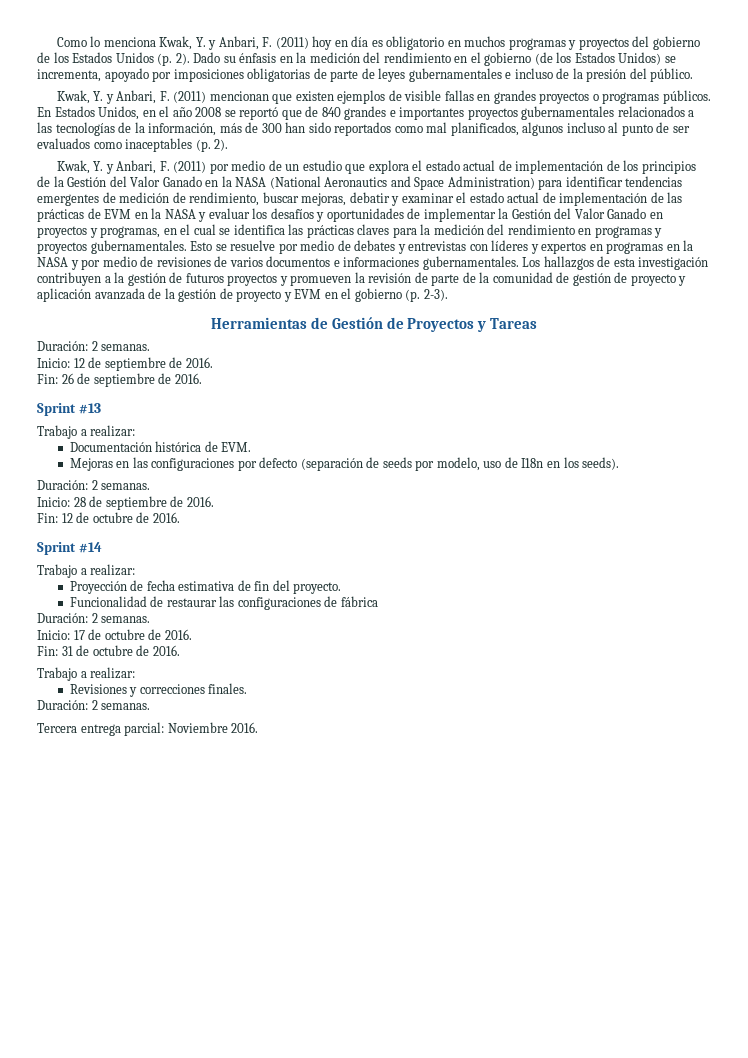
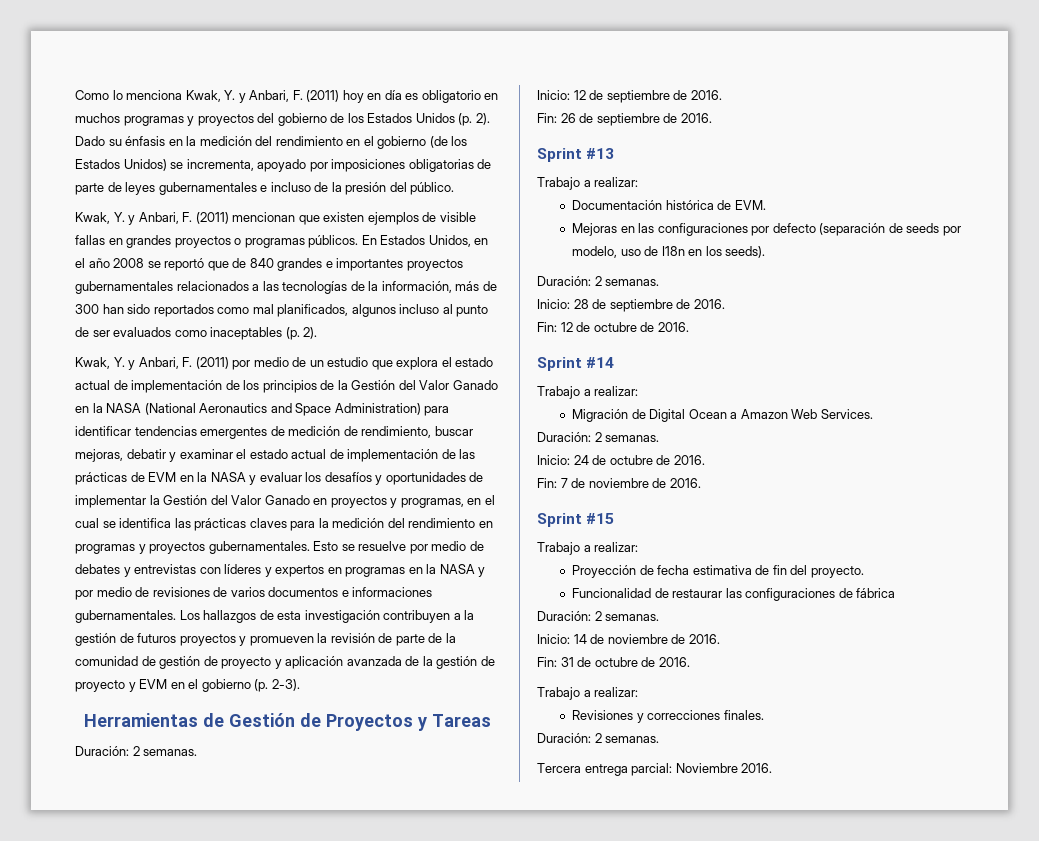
+ Migración de Digital Ocean a Amazon Web Services.
+ Duración: 2 semanas.
+ Inicio: 24 de octubre de 2016.
+ Fin: 7 de noviembre de 2016.
+ Sprint #15
+ Trabajo a realizar:
- Inicio: 17 de octubre de 2016.
+ Inicio: 14 de noviembre de 2016.

